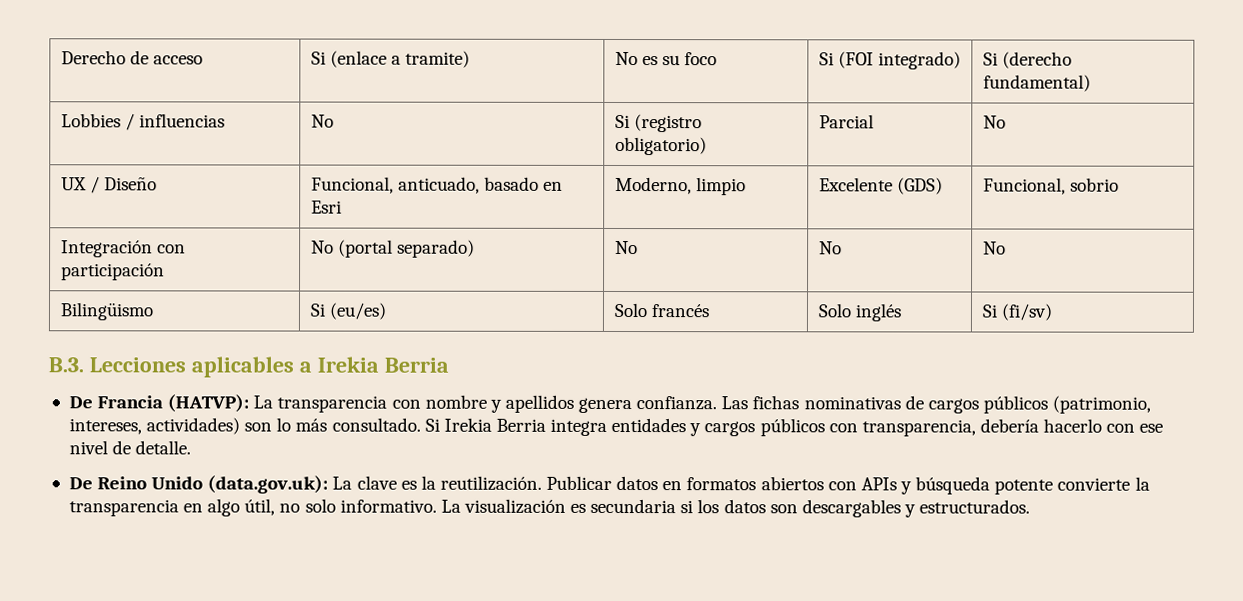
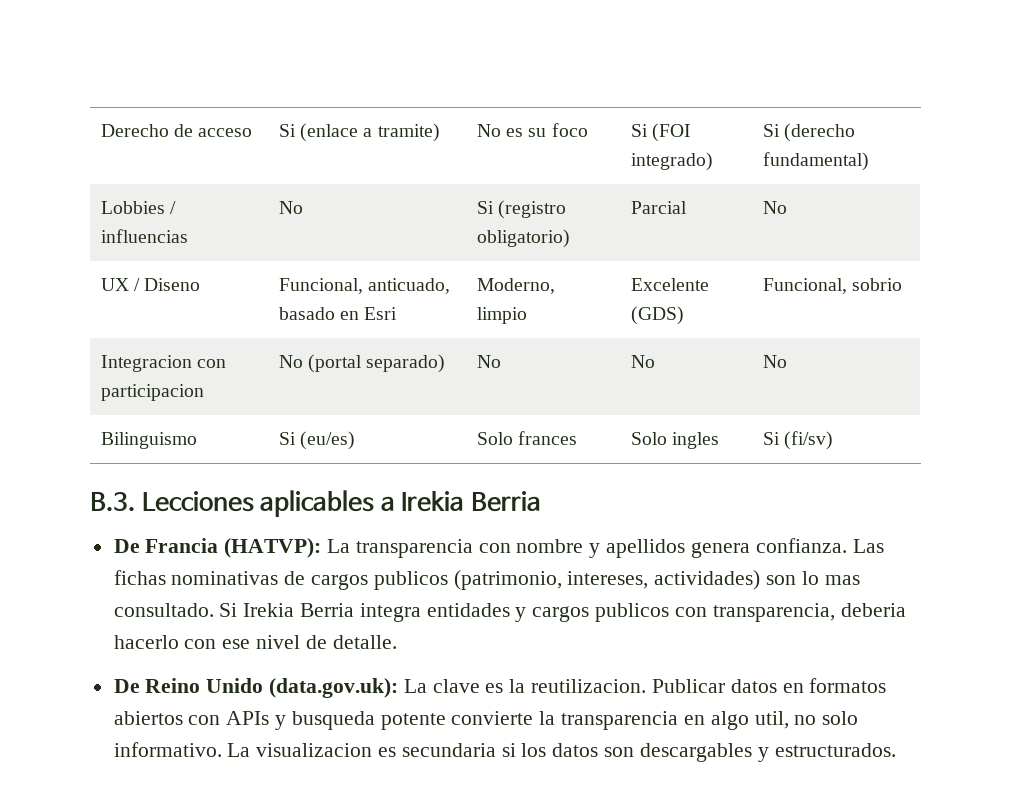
- UX / Diseño | Funcional, anticuado, basado en Esri | Moderno, limpio | Excelente (GDS) | Funcional, sobrio
+ UX / Diseno | Funcional, anticuado, basado en Esri | Moderno, limpio | Excelente (GDS) | Funcional, sobrio
- Integración con participación | No (portal separado) | No | No | No
+ Integracion con participacion | No (portal separado) | No | No | No
- Bilingüismo | Si (eu/es) | Solo francés | Solo inglés | Si (fi/sv)
+ Bilinguismo | Si (eu/es) | Solo frances | Solo ingles | Si (fi/sv)
- Las fichas nominativas de cargos públicos (patrimonio, intereses, actividades) son lo más consultado.
+ Las fichas nominativas de cargos publicos (patrimonio, intereses, actividades) son lo mas consultado.
- Si Irekia Berria integra entidades y cargos públicos con transparencia, debería hacerlo con ese nivel de detalle.
+ Si Irekia Berria integra entidades y cargos publicos con transparencia, deberia hacerlo con ese nivel de detalle.
- De Reino Unido (data.gov.uk): La clave es la reutilización.
+ De Reino Unido (data.gov.uk): La clave es la reutilizacion.
- Publicar datos en formatos abiertos con APIs y búsqueda potente convierte la transparencia en algo útil, no solo informativo.
+ Publicar datos en formatos abiertos con APIs y busqueda potente convierte la transparencia en algo util, no solo informativo.
- La visualización es secundaria si los datos son descargables y estructurados.
+ La visualizacion es secundaria si los datos son descargables y estructurados.

